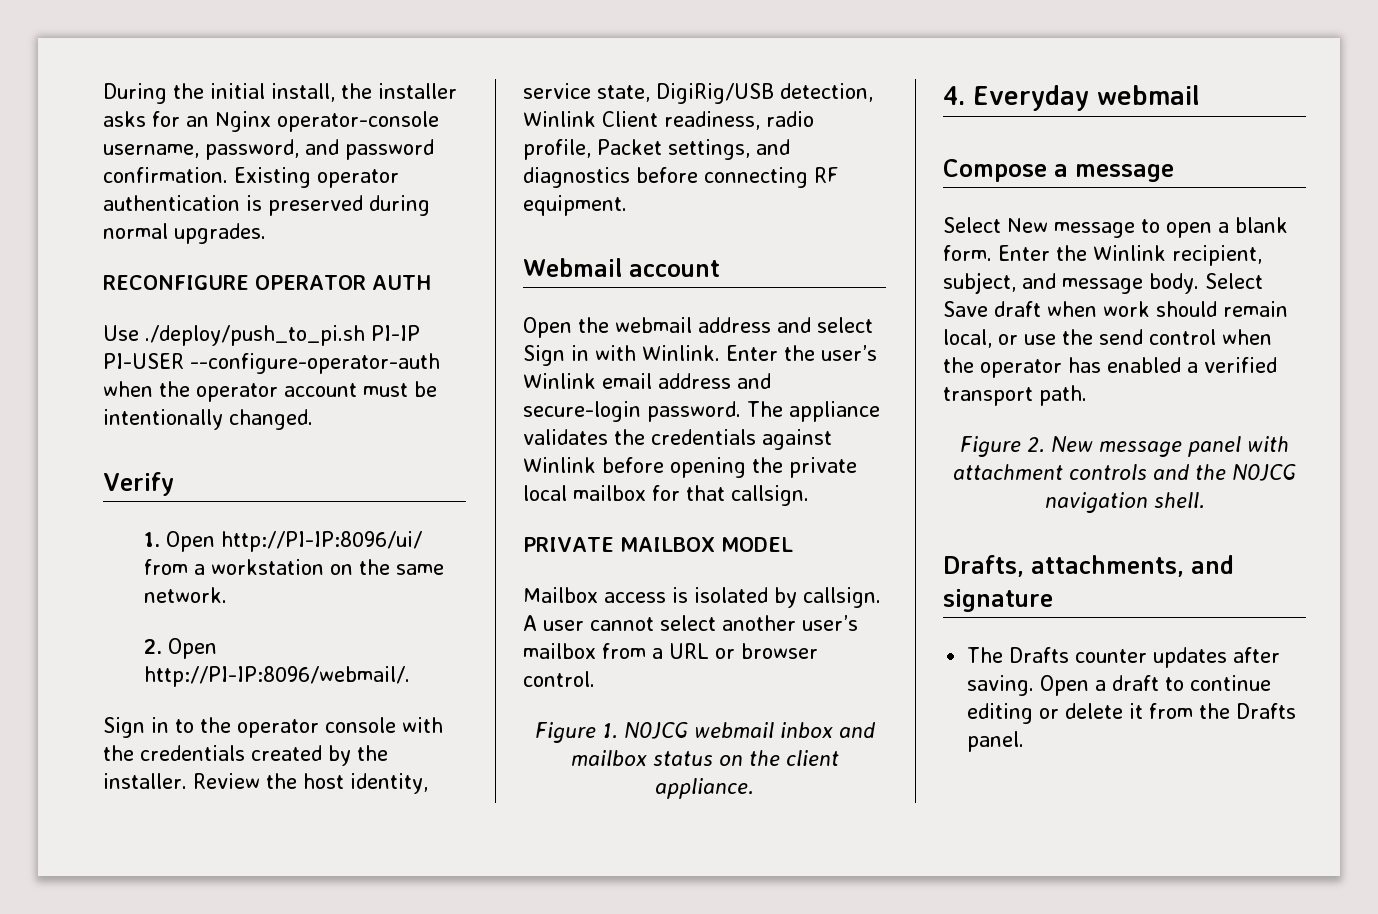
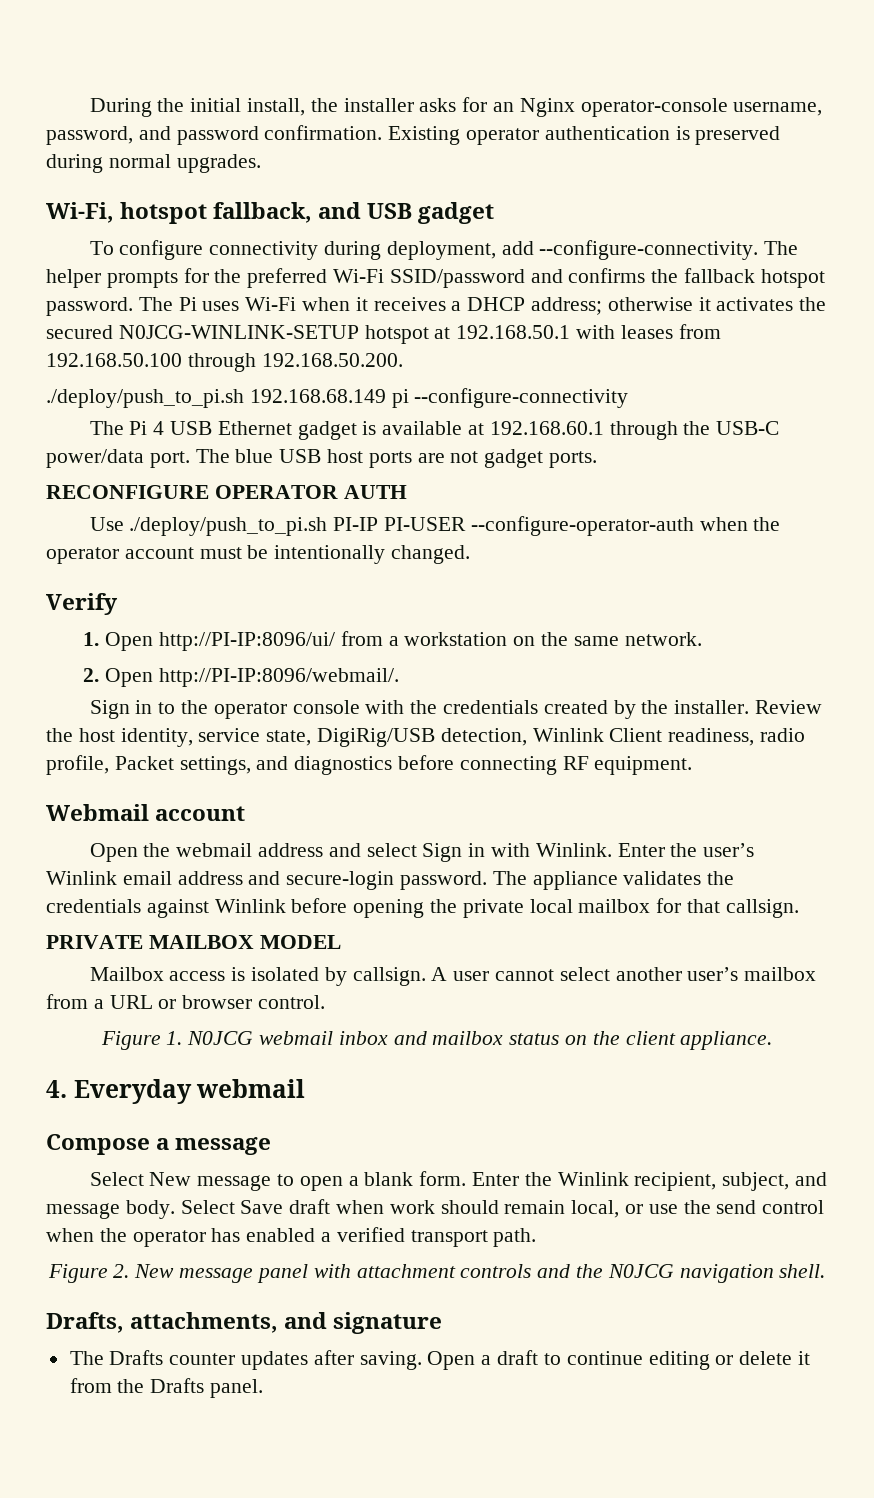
+ Wi-Fi, hotspot fallback, and USB gadget
+ To configure connectivity during deployment, add --configure-connectivity. The helper prompts for the preferred Wi-Fi SSID/password and confirms the fallback hotspot password. The Pi uses Wi-Fi when it receives a DHCP address; otherwise it activates the secured N0JCG-WINLINK-SETUP hotspot at 192.168.50.1 with leases from 192.168.50.100 through 192.168.50.200.
+ ./deploy/push_to_pi.sh 192.168.68.149 pi --configure-connectivity
+ The Pi 4 USB Ethernet gadget is available at 192.168.60.1 through the USB-C power/data port. The blue USB host ports are not gadget ports.

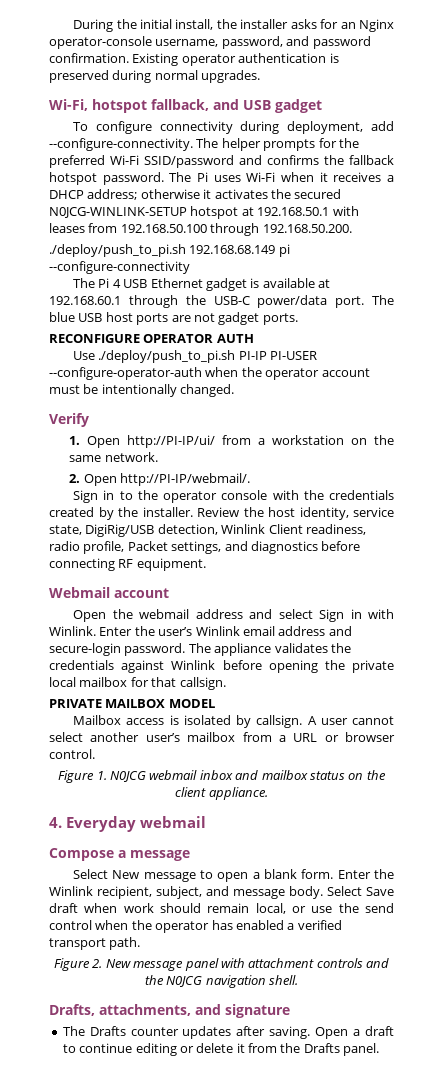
- 1. Open http://PI-IP:8096/ui/ from a workstation on the same network.
+ 1. Open http://PI-IP/ui/ from a workstation on the same network.
- 2. Open http://PI-IP:8096/webmail/.
+ 2. Open http://PI-IP/webmail/.

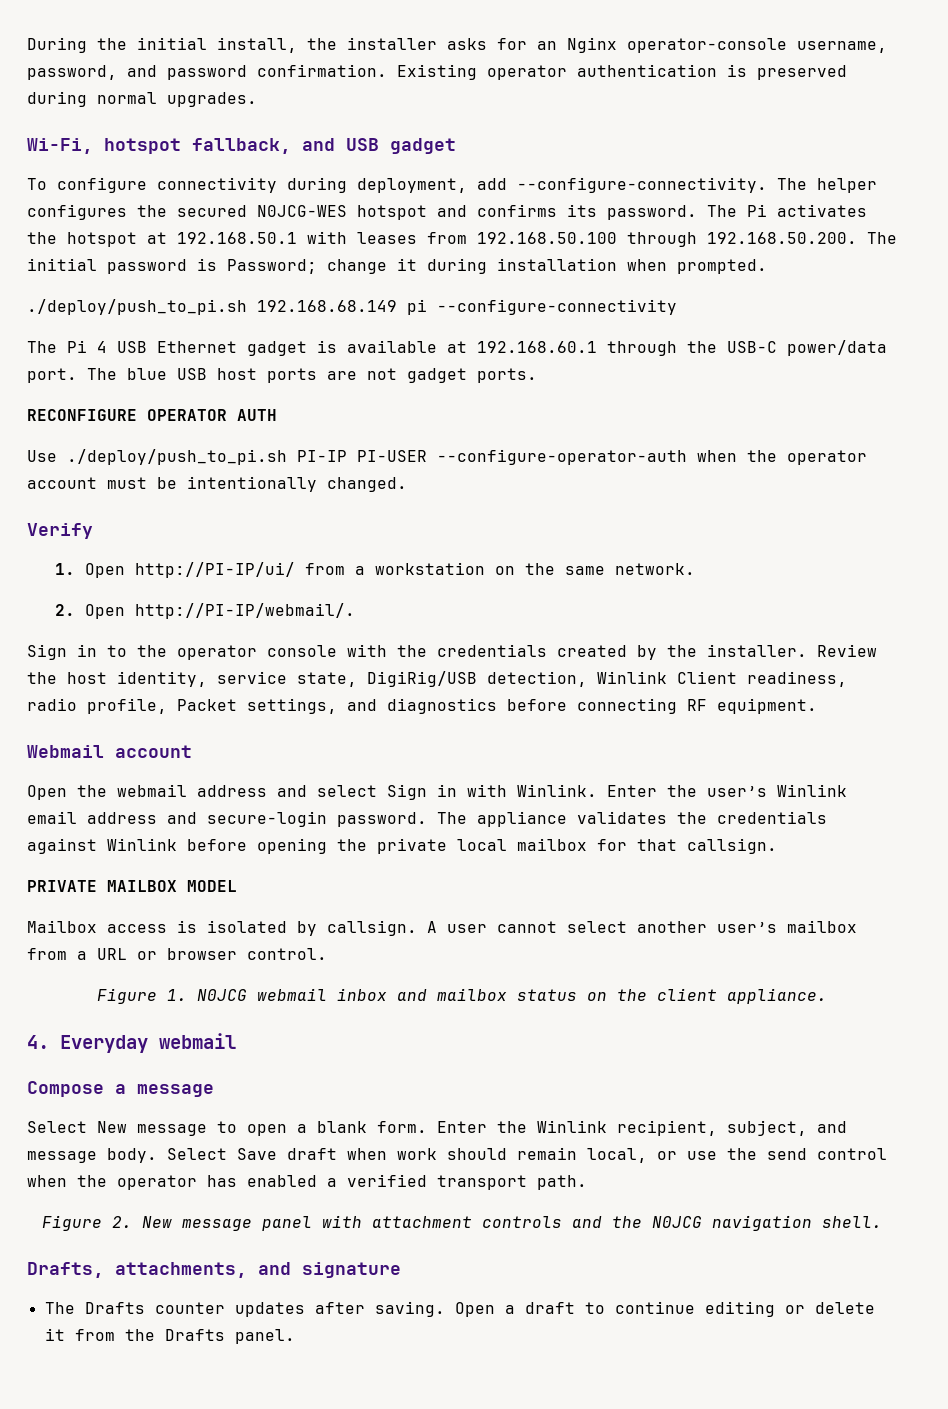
- The helper prompts for the preferred Wi-Fi SSID/password and confirms the fallback hotspot password. The Pi uses Wi-Fi when it receives a DHCP address; otherwise it activates the secured N0JCG-WINLINK-SETUP hotspot at 192.168.50.1 with leases from 192.168.50.100 through 192.168.50.200.
+ The helper configures the secured N0JCG-WES hotspot and confirms its password. The Pi activates the hotspot at 192.168.50.1 with leases from 192.168.50.100 through 192.168.50.200. The initial password is Password; change it during installation when prompted.

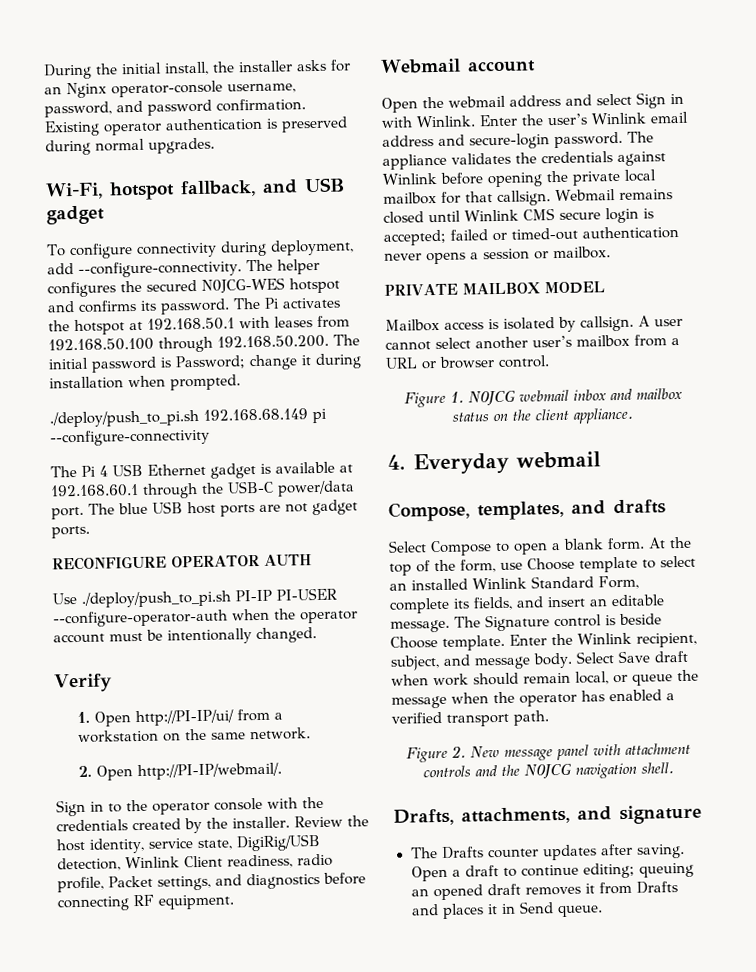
+ Webmail remains closed until Winlink CMS secure login is accepted; failed or timed-out authentication never opens a session or mailbox.
- Compose a message
- Select New message to open a blank form.
+ Compose, templates, and drafts
+ Select Compose to open a blank form.
+ At the top of the form, use Choose template to select an installed Winlink Standard Form, complete its fields, and insert an editable message. The Signature control is beside Choose template.
- Select Save draft when work should remain local, or use the send control when the operator has enabled a verified transport path.
+ Select Save draft when work should remain local, or queue the message when the operator has enabled a verified transport path.
- Open a draft to continue editing or delete it from the Drafts panel.
+ Open a draft to continue editing; queuing an opened draft removes it from Drafts and places it in Send queue.

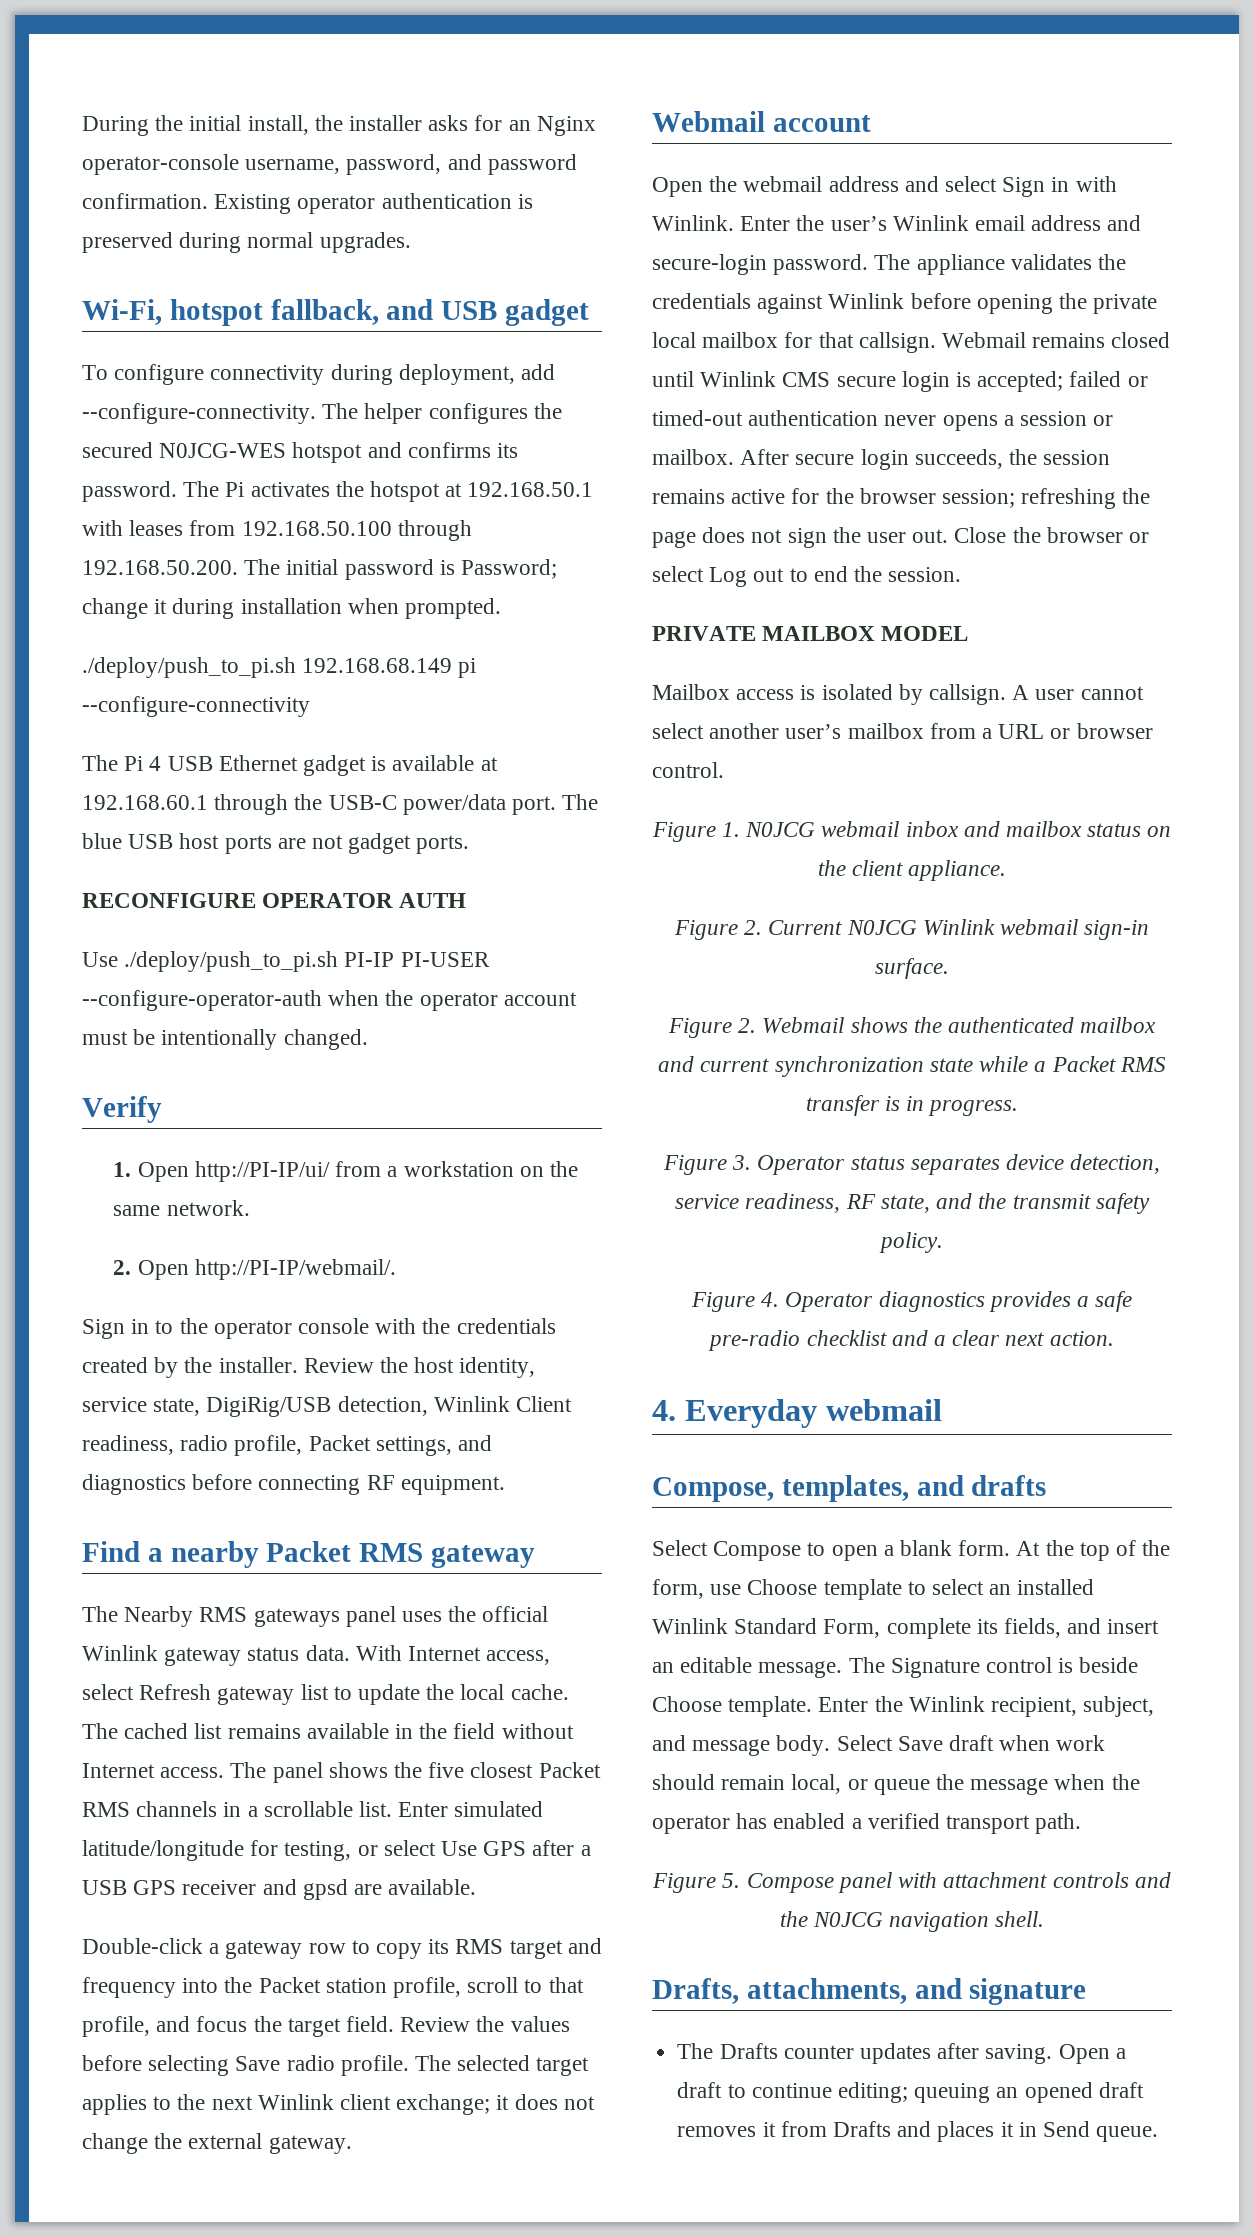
+ Find a nearby Packet RMS gateway
+ The Nearby RMS gateways panel uses the official Winlink gateway status data. With Internet access, select Refresh gateway list to update the local cache. The cached list remains available in the field without Internet access. The panel shows the five closest Packet RMS channels in a scrollable list. Enter simulated latitude/longitude for testing, or select Use GPS after a USB GPS receiver and gpsd are available.
+ Double-click a gateway row to copy its RMS target and frequency into the Packet station profile, scroll to that profile, and focus the target field. Review the values before selecting Save radio profile. The selected target applies to the next Winlink client exchange; it does not change the external gateway.
+ After secure login succeeds, the session remains active for the browser session; refreshing the page does not sign the user out. Close the browser or select Log out to end the session.
+ Figure 2. Current N0JCG Winlink webmail sign-in surface.
+ Figure 2. Webmail shows the authenticated mailbox and current synchronization state while a Packet RMS transfer is in progress.
+ Figure 3. Operator status separates device detection, service readiness, RF state, and the transmit safety policy.
+ Figure 4. Operator diagnostics provides a safe pre-radio checklist and a clear next action.
- Figure 2. New message panel with attachment controls and the N0JCG navigation shell.
+ Figure 5. Compose panel with attachment controls and the N0JCG navigation shell.

